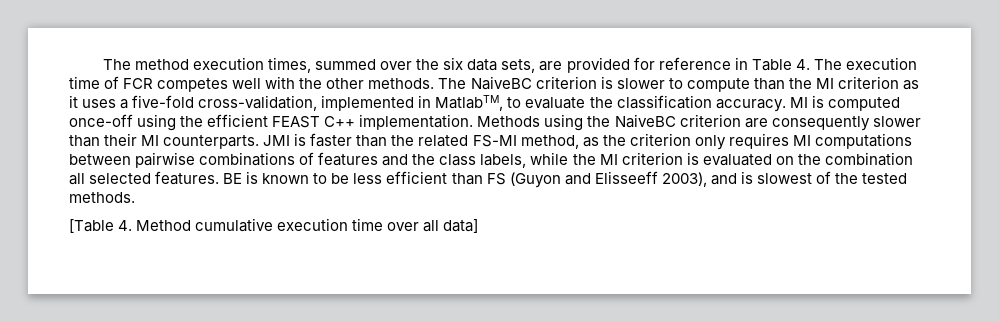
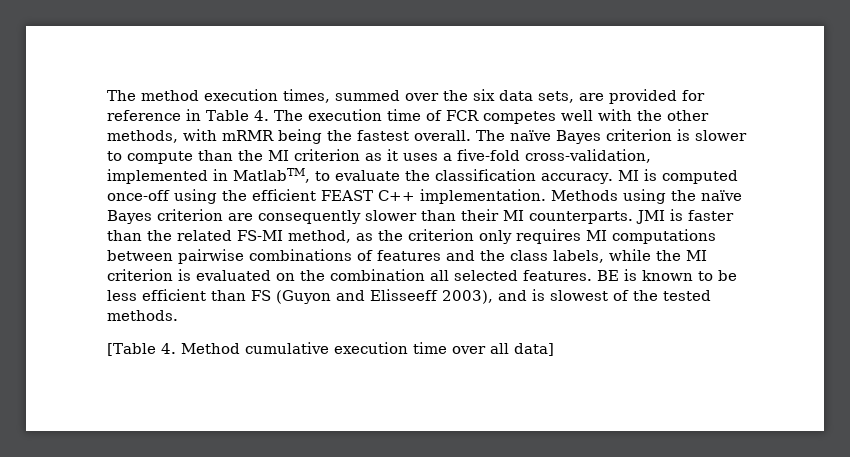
- The method execution times, summed over the six data sets, are provided for reference in Table 4. The execution time of FCR competes well with the other methods. The NaiveBC criterion is slower to compute than the MI criterion as it uses a five-fold cross-validation, implemented in MatlabTM, to evaluate the classification accuracy.
+ The method execution times, summed over the six data sets, are provided for reference in Table 4. The execution time of FCR competes well with the other methods, with mRMR being the fastest overall. The naïve Bayes criterion is slower to compute than the MI criterion as it uses a five-fold cross-validation, implemented in MatlabTM, to evaluate the classification accuracy.
- Methods using the NaiveBC criterion are consequently slower than their MI counterparts.
+ Methods using the naïve Bayes criterion are consequently slower than their MI counterparts.

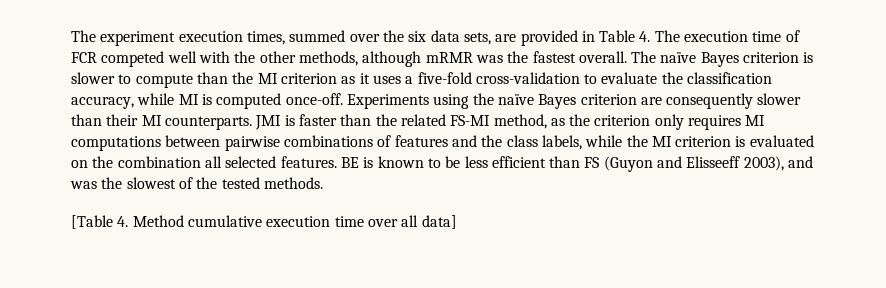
- The method execution times, summed over the six data sets, are provided for reference in Table 4. The execution time of FCR competes well with the other methods, with mRMR being the fastest overall.
+ The experiment execution times, summed over the six data sets, are provided in Table 4. The execution time of FCR competed well with the other methods, although mRMR was the fastest overall.
- The naïve Bayes criterion is slower to compute than the MI criterion as it uses a five-fold cross-validation, implemented in MatlabTM, to evaluate the classification accuracy. MI is computed once-off using the efficient FEAST C++ implementation. Methods using the naïve Bayes criterion are consequently slower than their MI counterparts.
+ The naïve Bayes criterion is slower to compute than the MI criterion as it uses a five-fold cross-validation to evaluate the classification accuracy, while MI is computed once-off. Experiments using the naïve Bayes criterion are consequently slower than their MI counterparts.
- BE is known to be less efficient than FS (Guyon and Elisseeff 2003), and is slowest of the tested methods.
+ BE is known to be less efficient than FS (Guyon and Elisseeff 2003), and was the slowest of the tested methods.

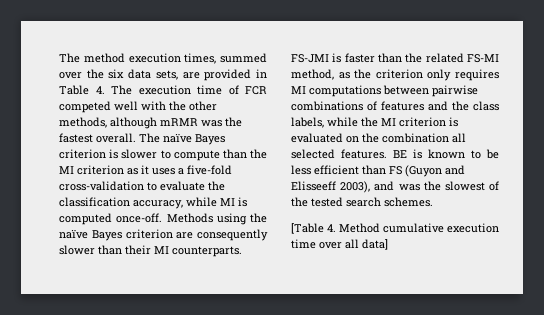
- The experiment execution times, summed over the six data sets, are provided in Table 4. The execution time of FCR competed well with the other methods, although mRMR was the fastest overall.
+ The method execution times, summed over the six data sets, are provided in Table 4. The execution time of FCR competed well with the other methods, although mRMR was the fastest overall.
- Experiments using the naïve Bayes criterion are consequently slower than their MI counterparts.
+ Methods using the naïve Bayes criterion are consequently slower than their MI counterparts.
- JMI is faster than the related FS-MI method, as the criterion only requires MI computations between pairwise combinations of features and the class labels, while the MI criterion is evaluated on the combination all selected features.
+ FS-JMI is faster than the related FS-MI method, as the criterion only requires MI computations between pairwise combinations of features and the class labels, while the MI criterion is evaluated on the combination all selected features.
- BE is known to be less efficient than FS (Guyon and Elisseeff 2003), and was the slowest of the tested methods.
+ BE is known to be less efficient than FS (Guyon and Elisseeff 2003), and was the slowest of the tested search schemes.

